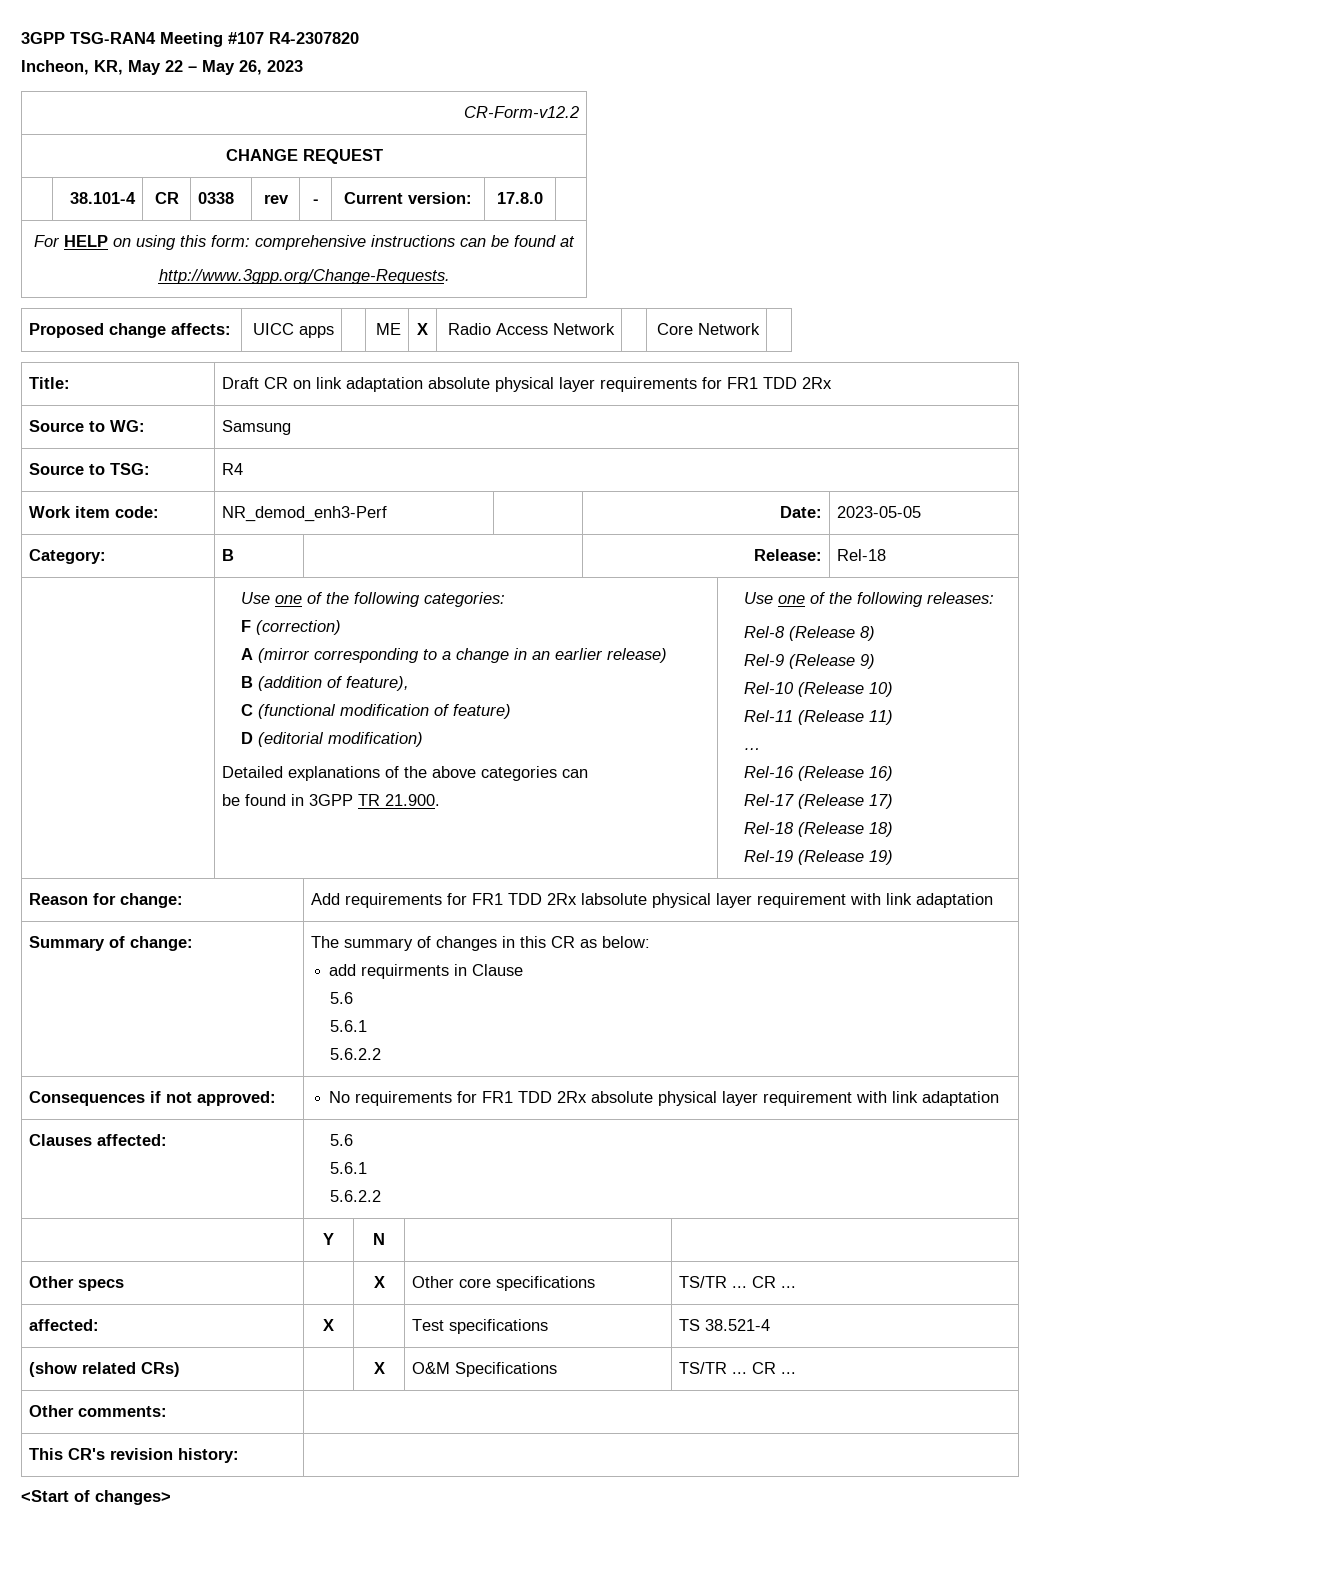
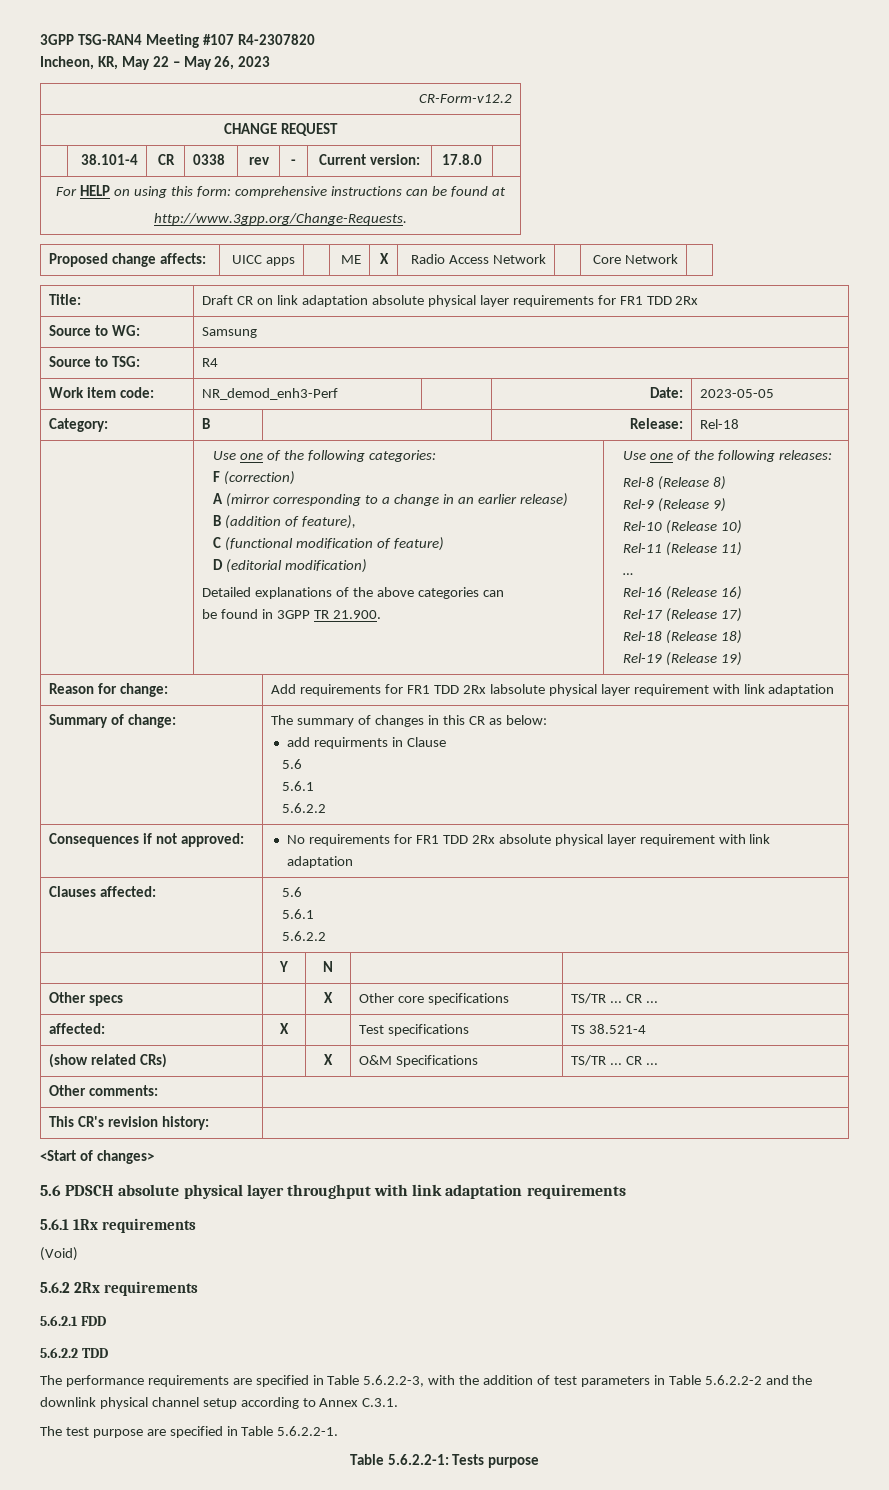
+ 5.6 PDSCH absolute physical layer throughput with link adaptation requirements
+ 5.6.1 1Rx requirements
+ (Void)
+ 5.6.2 2Rx requirements
+ 5.6.2.1 FDD
+ 5.6.2.2 TDD
+ The performance requirements are specified in Table 5.6.2.2-3, with the addition of test parameters in Table 5.6.2.2-2 and the downlink physical channel setup according to Annex C.3.1.
+ The test purpose are specified in Table 5.6.2.2-1.
+ Table 5.6.2.2-1: Tests purpose

